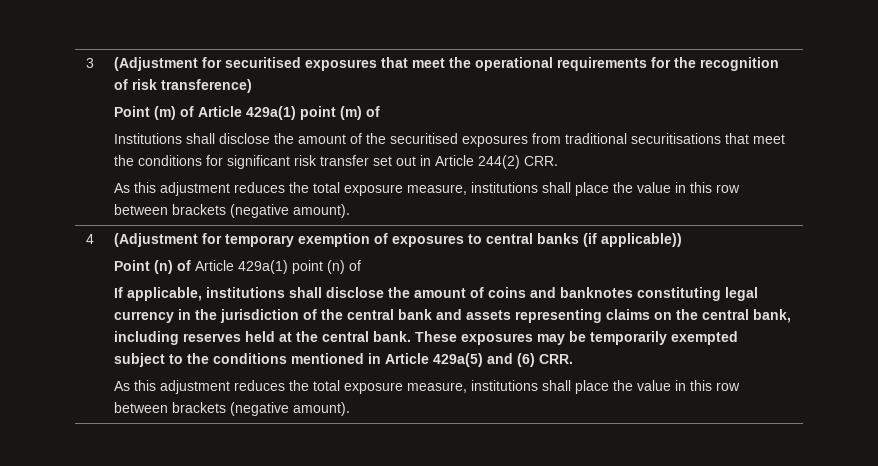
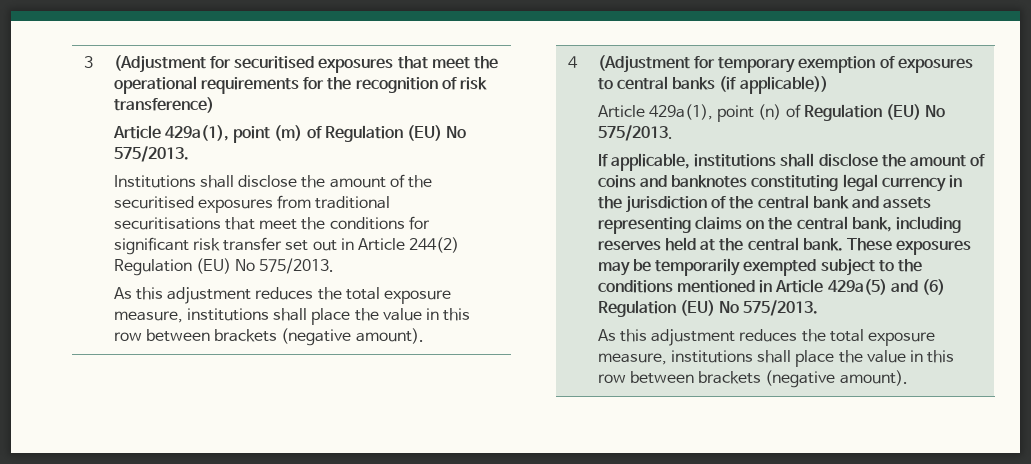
- Point (m) of Article 429a(1) point (m) of
+ Article 429a(1), point (m) of Regulation (EU) No 575/2013.
- Institutions shall disclose the amount of the securitised exposures from traditional securitisations that meet the conditions for significant risk transfer set out in Article 244(2) CRR.
+ Institutions shall disclose the amount of the securitised exposures from traditional securitisations that meet the conditions for significant risk transfer set out in Article 244(2) Regulation (EU) No 575/2013.
- Point (n) of Article 429a(1) point (n) of
+ Article 429a(1), point (n) of Regulation (EU) No 575/2013.
- These exposures may be temporarily exempted subject to the conditions mentioned in Article 429a(5) and (6) CRR.
+ These exposures may be temporarily exempted subject to the conditions mentioned in Article 429a(5) and (6) Regulation (EU) No 575/2013.

